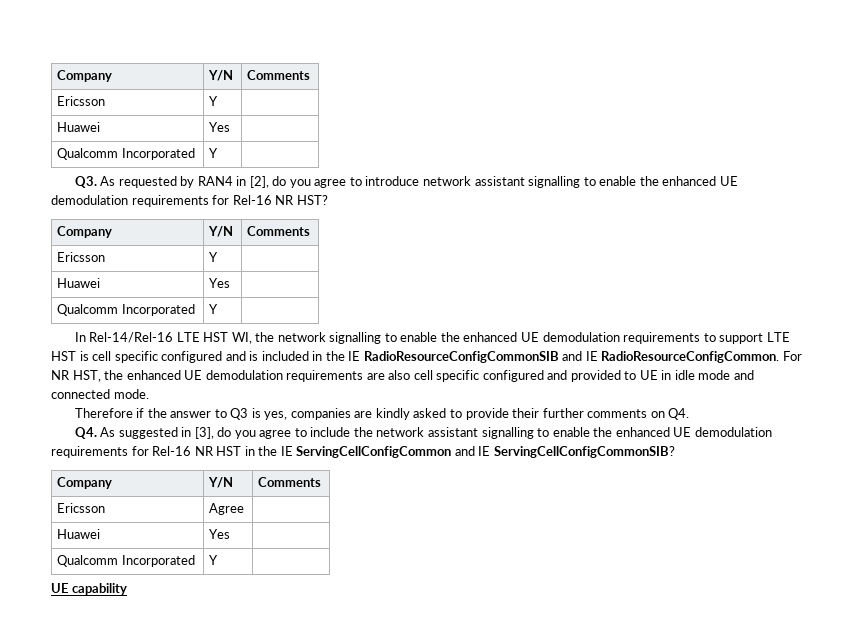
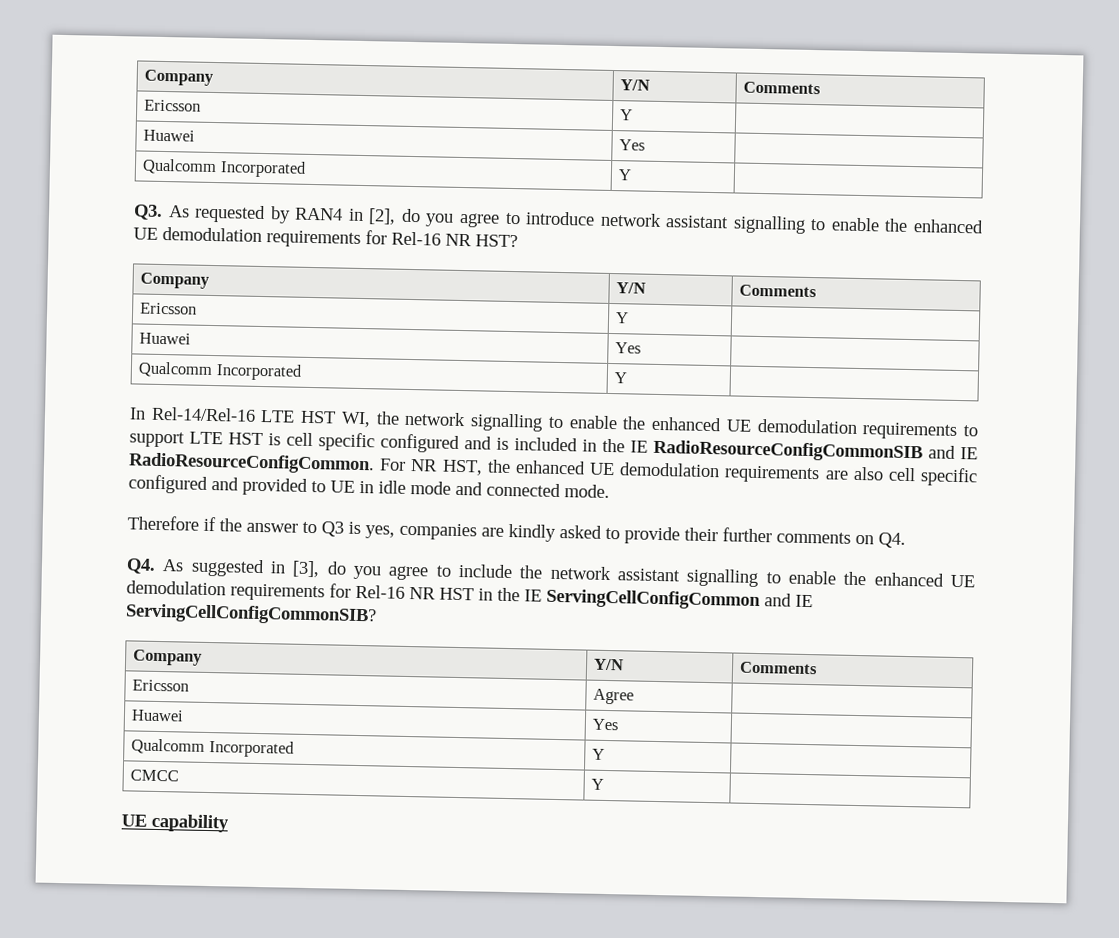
+ CMCC | Y |

